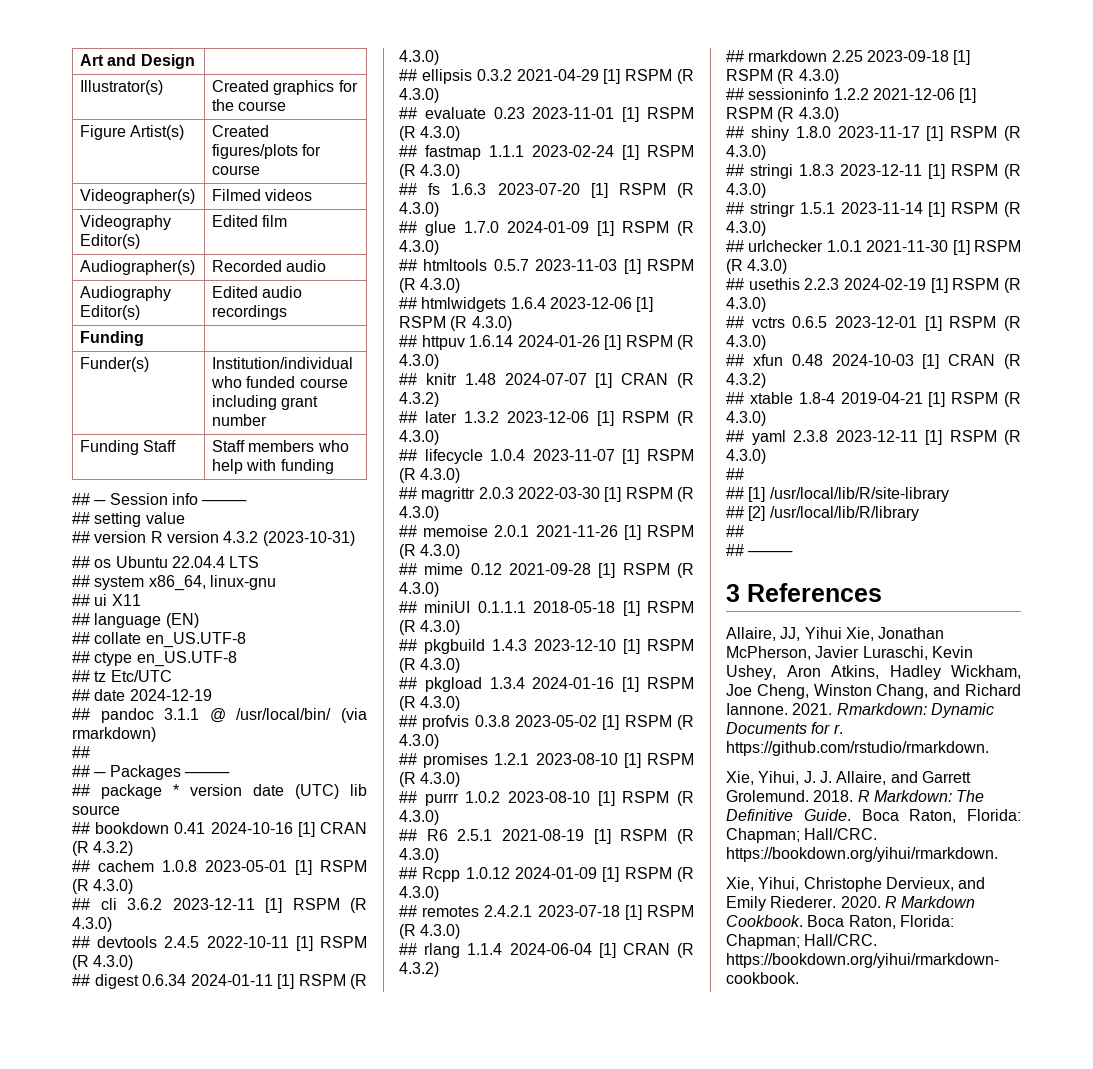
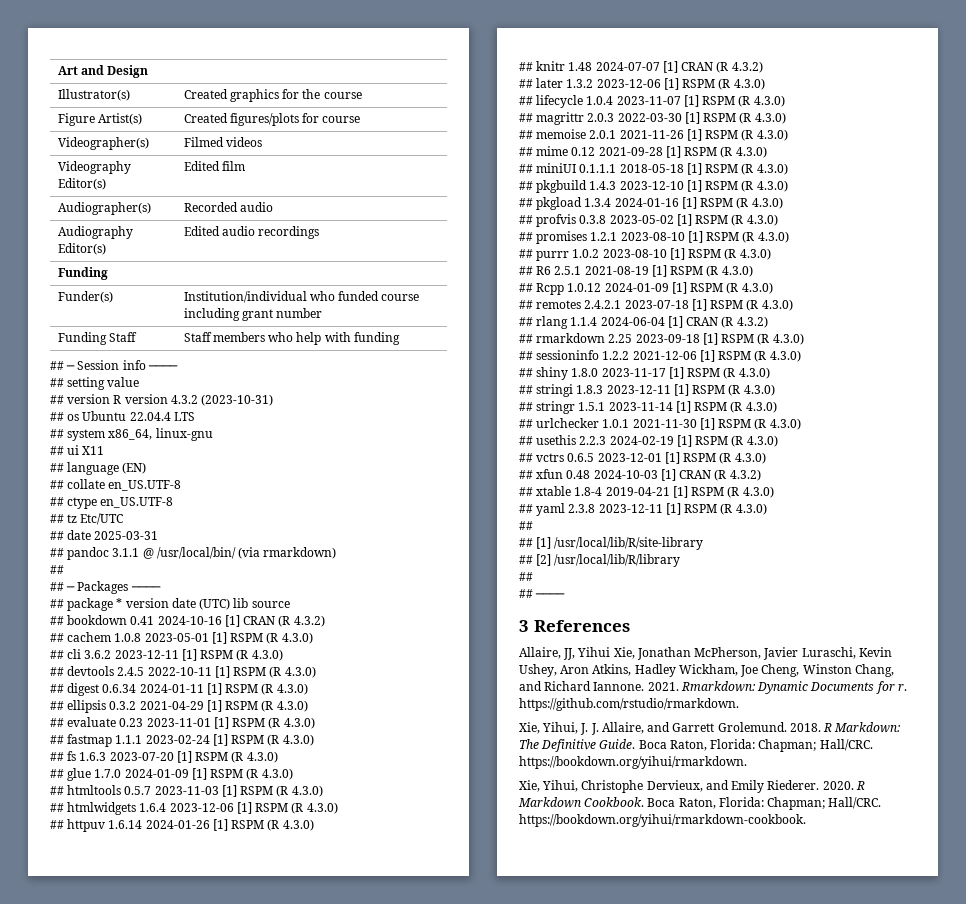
- ## date 2024-12-19
+ ## date 2025-03-31

